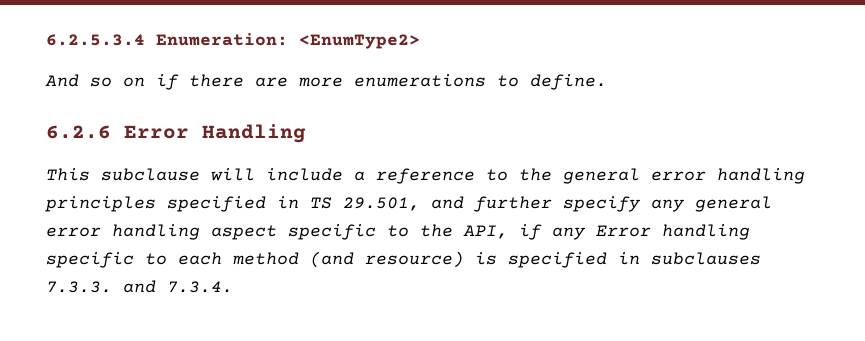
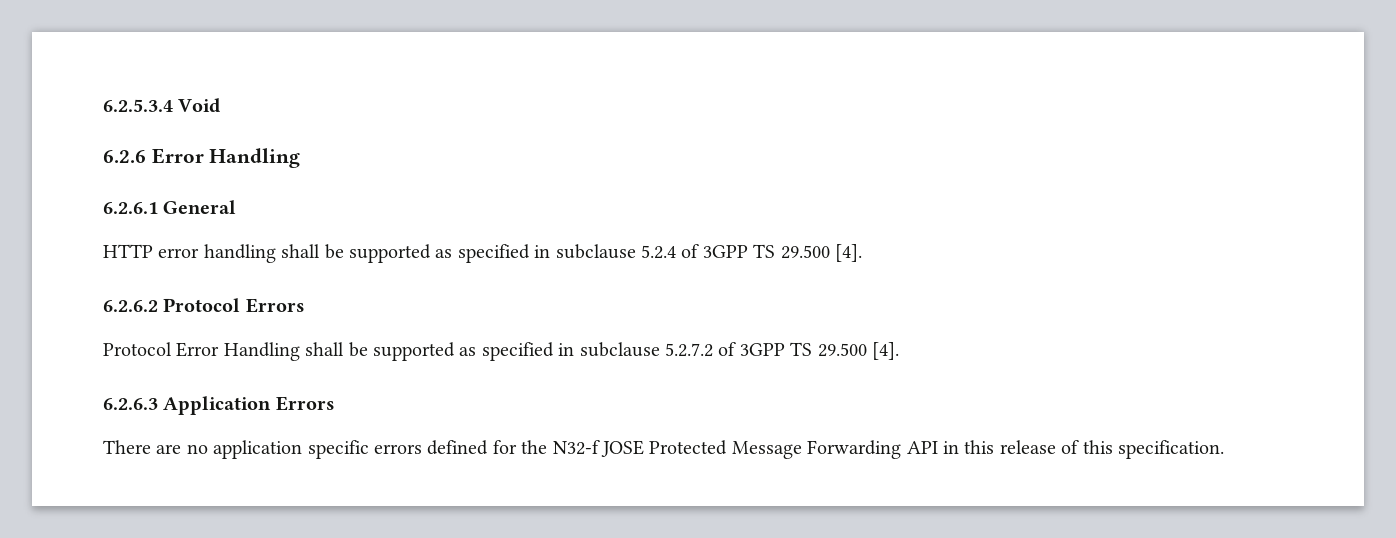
- 6.2.5.3.4 Enumeration: <EnumType2>
- And so on if there are more enumerations to define.
+ 6.2.5.3.4 Void
  6.2.6 Error Handling
- This subclause will include a reference to the general error handling principles specified in TS 29.501, and further specify any general error handling aspect specific to the API, if any Error handling specific to each method (and resource) is specified in subclauses 7.3.3. and 7.3.4.
+ 6.2.6.1 General
+ HTTP error handling shall be supported as specified in subclause 5.2.4 of 3GPP TS 29.500 [4].
+ 6.2.6.2 Protocol Errors
+ Protocol Error Handling shall be supported as specified in subclause 5.2.7.2 of 3GPP TS 29.500 [4].
+ 6.2.6.3 Application Errors
+ There are no application specific errors defined for the N32-f JOSE Protected Message Forwarding API in this release of this specification.

